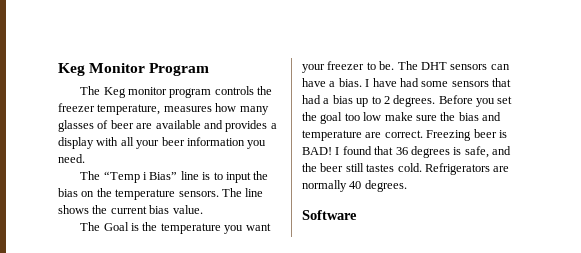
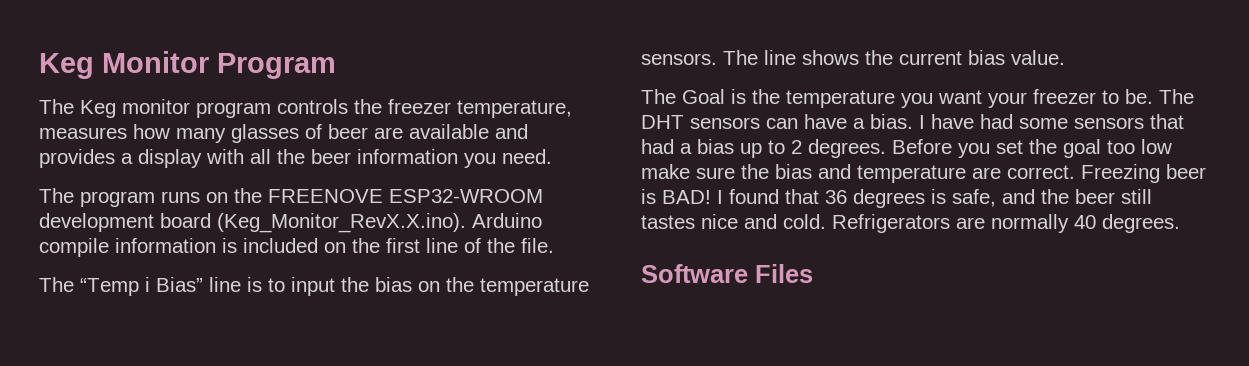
- The Keg monitor program controls the freezer temperature, measures how many glasses of beer are available and provides a display with all your beer information you need.
+ The Keg monitor program controls the freezer temperature, measures how many glasses of beer are available and provides a display with all the beer information you need.
+ The program runs on the FREENOVE ESP32-WROOM development board (Keg_Monitor_RevX.X.ino). Arduino compile information is included on the first line of the file.
- I found that 36 degrees is safe, and the beer still tastes cold.
+ I found that 36 degrees is safe, and the beer still tastes nice and cold.
- Software
+ Software Files

